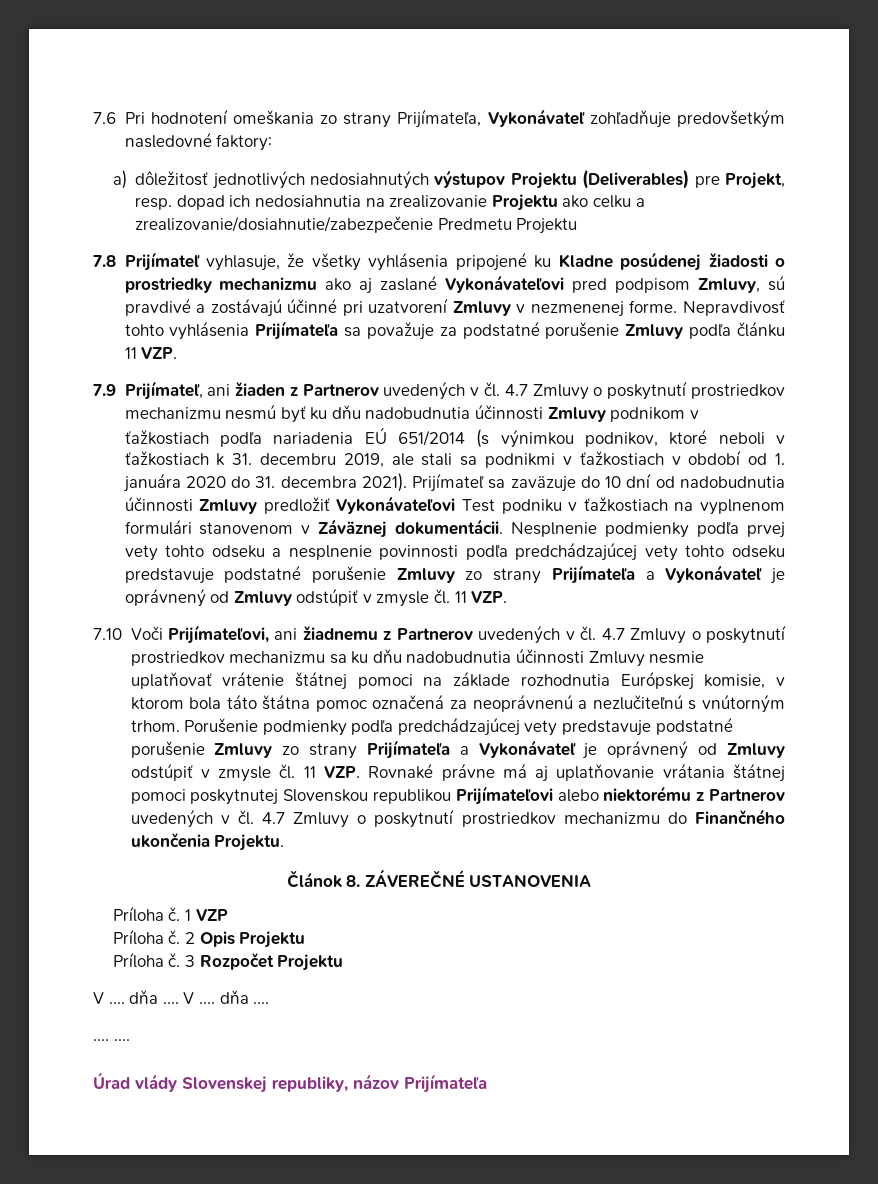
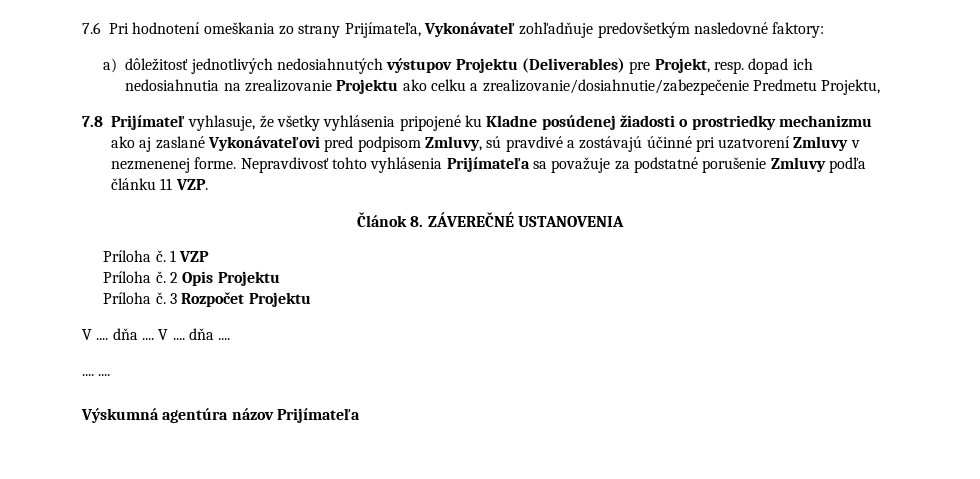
- a) dôležitosť jednotlivých nedosiahnutých výstupov Projektu (Deliverables) pre Projekt, resp. dopad ich nedosiahnutia na zrealizovanie Projektu ako celku a zrealizovanie/dosiahnutie/zabezpečenie Predmetu Projektu
+ a) dôležitosť jednotlivých nedosiahnutých výstupov Projektu (Deliverables) pre Projekt, resp. dopad ich nedosiahnutia na zrealizovanie Projektu ako celku a zrealizovanie/dosiahnutie/zabezpečenie Predmetu Projektu,
- 7.9 Prijímateľ, ani žiaden z Partnerov uvedených v čl. 4.7 Zmluvy o poskytnutí prostriedkov mechanizmu nesmú byť ku dňu nadobudnutia účinnosti Zmluvy podnikom v ťažkostiach podľa nariadenia EÚ 651/2014 (s výnimkou podnikov, ktoré neboli v ťažkostiach k 31. decembru 2019, ale stali sa podnikmi v ťažkostiach v období od 1. januára 2020 do 31. decembra 2021). Prijímateľ sa zaväzuje do 10 dní od nadobudnutia účinnosti Zmluvy predložiť Vykonávateľovi Test podniku v ťažkostiach na vyplnenom formulári stanovenom v Záväznej dokumentácii. Nesplnenie podmienky podľa prvej vety tohto odseku a nesplnenie povinnosti podľa predchádzajúcej vety tohto odseku predstavuje podstatné porušenie Zmluvy zo strany Prijímateľa a Vykonávateľ je oprávnený od Zmluvy odstúpiť v zmysle čl. 11 VZP.
- 7.10 Voči Prijímateľovi, ani žiadnemu z Partnerov uvedených v čl. 4.7 Zmluvy o poskytnutí prostriedkov mechanizmu sa ku dňu nadobudnutia účinnosti Zmluvy nesmie uplatňovať vrátenie štátnej pomoci na základe rozhodnutia Európskej komisie, v ktorom bola táto štátna pomoc označená za neoprávnenú a nezlučiteľnú s vnútorným trhom. Porušenie podmienky podľa predchádzajúcej vety predstavuje podstatné porušenie Zmluvy zo strany Prijímateľa a Vykonávateľ je oprávnený od Zmluvy odstúpiť v zmysle čl. 11 VZP. Rovnaké právne má aj uplatňovanie vrátania štátnej pomoci poskytnutej Slovenskou republikou Prijímateľovi alebo niektorému z Partnerov uvedených v čl. 4.7 Zmluvy o poskytnutí prostriedkov mechanizmu do Finančného ukončenia Projektu.
- Úrad vlády Slovenskej republiky, názov Prijímateľa
+ Výskumná agentúra názov Prijímateľa

